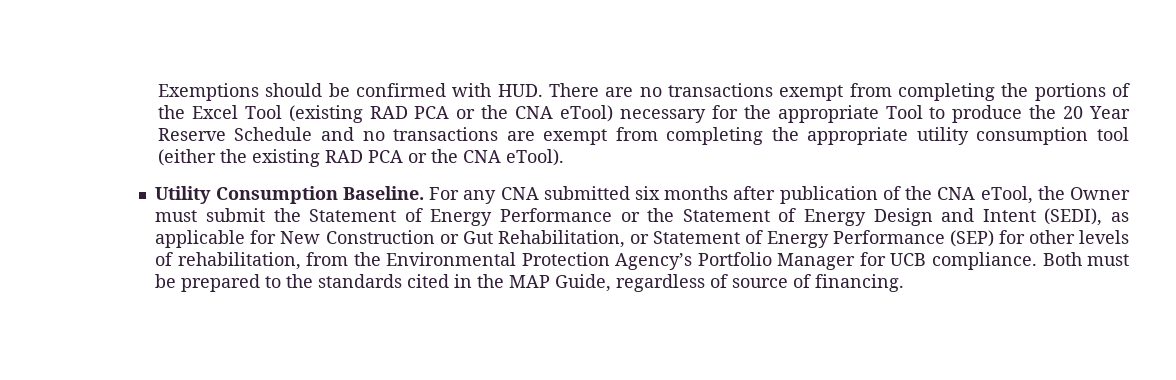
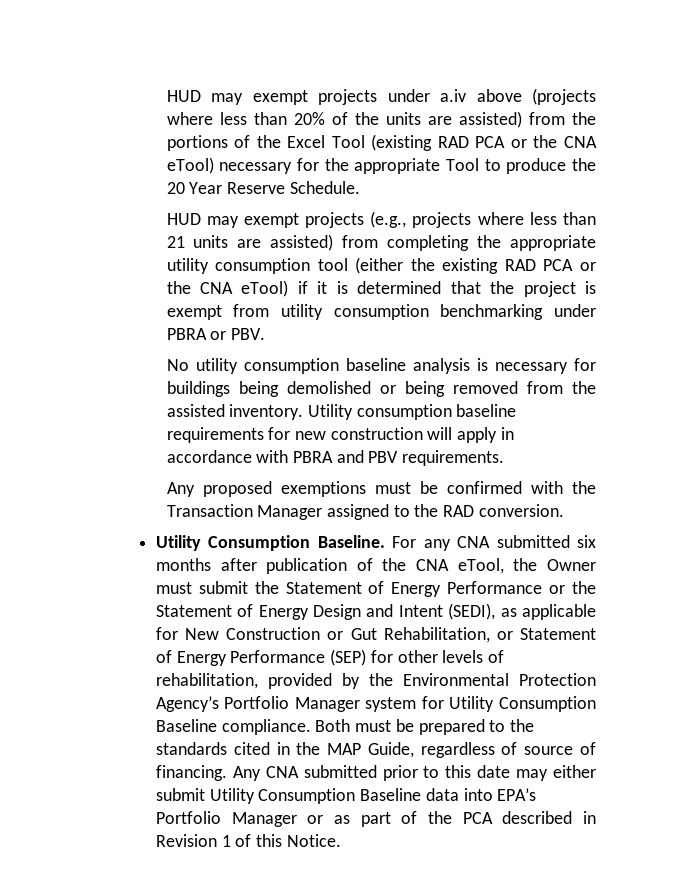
- Exemptions should be confirmed with HUD. There are no transactions exempt from completing the portions of the Excel Tool (existing RAD PCA or the CNA eTool) necessary for the appropriate Tool to produce the 20 Year Reserve Schedule and no transactions are exempt from completing the appropriate utility consumption tool (either the existing RAD PCA or the CNA eTool).
+ HUD may exempt projects under a.iv above (projects where less than 20% of the units are assisted) from the portions of the Excel Tool (existing RAD PCA or the CNA eTool) necessary for the appropriate Tool to produce the 20 Year Reserve Schedule.
+ HUD may exempt projects (e.g., projects where less than 21 units are assisted) from completing the appropriate utility consumption tool (either the existing RAD PCA or the CNA eTool) if it is determined that the project is exempt from utility consumption benchmarking under PBRA or PBV.
+ No utility consumption baseline analysis is necessary for buildings being demolished or being removed from the assisted inventory. Utility consumption baseline requirements for new construction will apply in accordance with PBRA and PBV requirements.
+ Any proposed exemptions must be confirmed with the Transaction Manager assigned to the RAD conversion.
- For any CNA submitted six months after publication of the CNA eTool, the Owner must submit the Statement of Energy Performance or the Statement of Energy Design and Intent (SEDI), as applicable for New Construction or Gut Rehabilitation, or Statement of Energy Performance (SEP) for other levels of rehabilitation, from the Environmental Protection Agency’s Portfolio Manager for UCB compliance.
+ For any CNA submitted six months after publication of the CNA eTool, the Owner must submit the Statement of Energy Performance or the Statement of Energy Design and Intent (SEDI), as applicable for New Construction or Gut Rehabilitation, or Statement of Energy Performance (SEP) for other levels of rehabilitation, provided by the Environmental Protection Agency’s Portfolio Manager system for Utility Consumption Baseline compliance.
+ Any CNA submitted prior to this date may either submit Utility Consumption Baseline data into EPA’s Portfolio Manager or as part of the PCA described in Revision 1 of this Notice.

